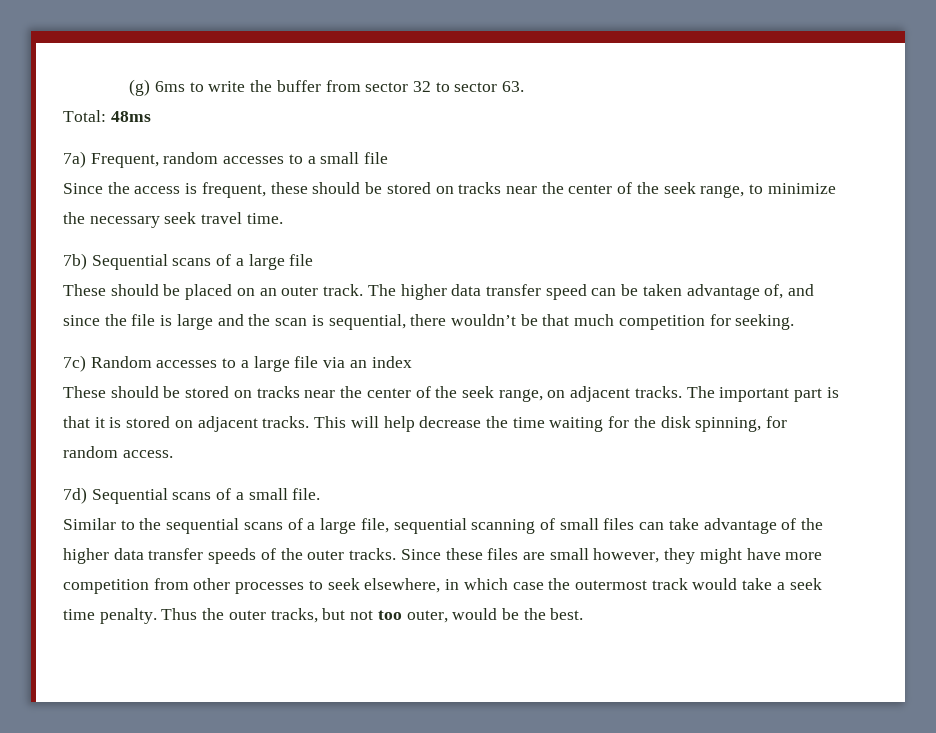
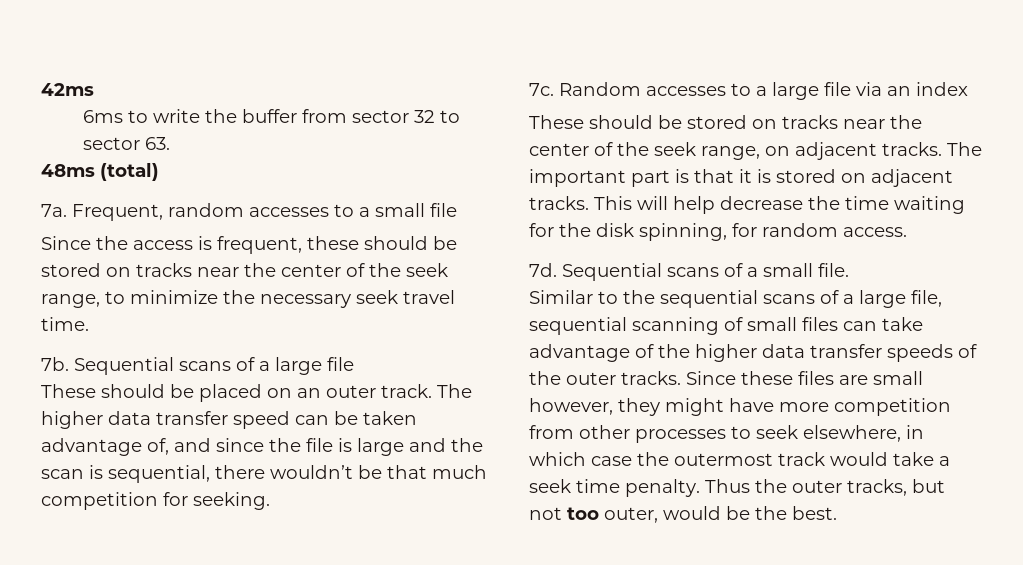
- (g) 6ms to write the buffer from sector 32 to sector 63.
+ 42ms
+ 6ms to write the buffer from sector 32 to sector 63.
- Total: 48ms
- 7a) Frequent, random accesses to a small file
+ 48ms (total)
+ 7a. Frequent, random accesses to a small file
- 7b) Sequential scans of a large file
+ 7b. Sequential scans of a large file
- 7c) Random accesses to a large file via an index
+ 7c. Random accesses to a large file via an index
- 7d) Sequential scans of a small file.
+ 7d. Sequential scans of a small file.

